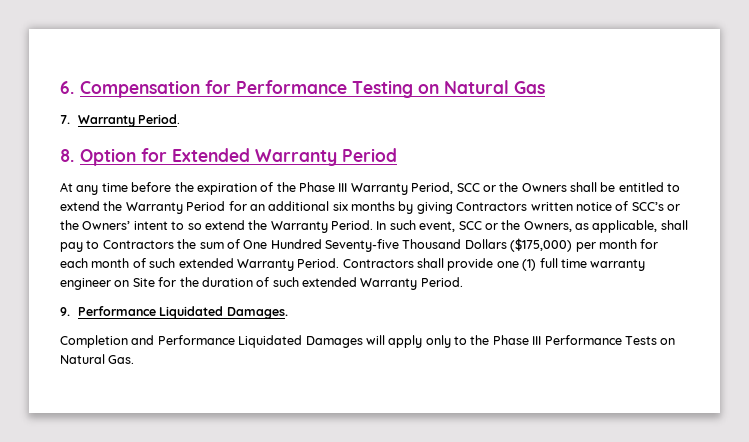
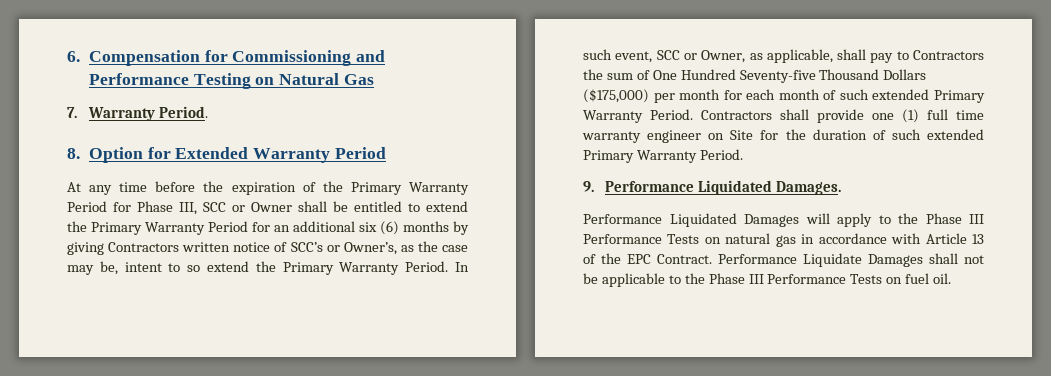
- 6. Compensation for Performance Testing on Natural Gas
+ 6. Compensation for Commissioning and Performance Testing on Natural Gas
- At any time before the expiration of the Phase III Warranty Period, SCC or the Owners shall be entitled to extend the Warranty Period for an additional six months by giving Contractors written notice of SCC’s or the Owners’ intent to so extend the Warranty Period.
+ At any time before the expiration of the Primary Warranty Period for Phase III, SCC or Owner shall be entitled to extend the Primary Warranty Period for an additional six (6) months by giving Contractors written notice of SCC’s or Owner’s, as the case may be, intent to so extend the Primary Warranty Period.
- In such event, SCC or the Owners, as applicable, shall pay to Contractors the sum of One Hundred Seventy-five Thousand Dollars ($175,000) per month for each month of such extended Warranty Period.
+ In such event, SCC or Owner, as applicable, shall pay to Contractors the sum of One Hundred Seventy-five Thousand Dollars ($175,000) per month for each month of such extended Primary Warranty Period.
- Contractors shall provide one (1) full time warranty engineer on Site for the duration of such extended Warranty Period.
+ Contractors shall provide one (1) full time warranty engineer on Site for the duration of such extended Primary Warranty Period.
- Completion and Performance Liquidated Damages will apply only to the Phase III Performance Tests on Natural Gas.
+ Performance Liquidated Damages will apply to the Phase III Performance Tests on natural gas in accordance with Article 13 of the EPC Contract. Performance Liquidate Damages shall not be applicable to the Phase III Performance Tests on fuel oil.

